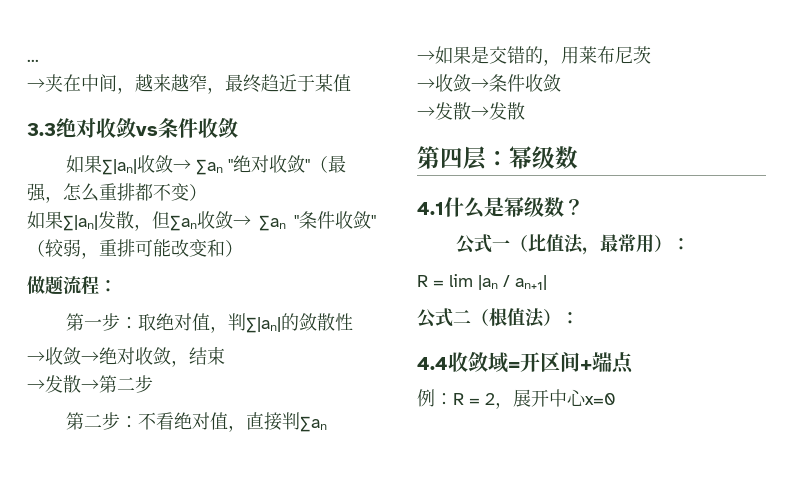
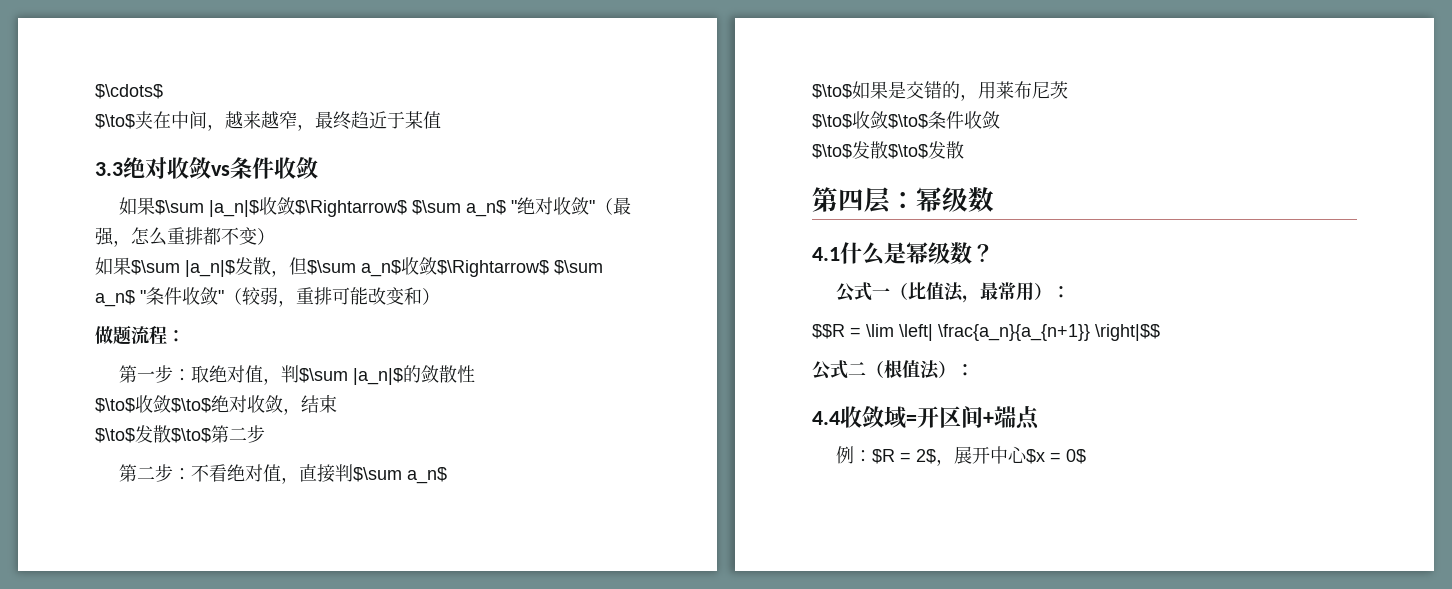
- ...
- →夹在中间，越来越窄，最终趋近于某值
+ $\cdots$
+ $\to$夹在中间，越来越窄，最终趋近于某值
- 如果∑|aₙ|收敛→ ∑aₙ "绝对收敛"（最强，怎么重排都不变）
+ 如果$\sum |a_n|$收敛$\Rightarrow$ $\sum a_n$ "绝对收敛"（最强，怎么重排都不变）
- 如果∑|aₙ|发散，但∑aₙ收敛→ ∑aₙ "条件收敛"（较弱，重排可能改变和）
+ 如果$\sum |a_n|$发散，但$\sum a_n$收敛$\Rightarrow$ $\sum a_n$ "条件收敛"（较弱，重排可能改变和）
- 第一步：取绝对值，判∑|aₙ|的敛散性
+ 第一步：取绝对值，判$\sum |a_n|$的敛散性
- →收敛→绝对收敛，结束
+ $\to$收敛$\to$绝对收敛，结束
- →发散→第二步
+ $\to$发散$\to$第二步
- 第二步：不看绝对值，直接判∑aₙ
- →如果是交错的，用莱布尼茨
+ 第二步：不看绝对值，直接判$\sum a_n$
+ $\to$如果是交错的，用莱布尼茨
- →收敛→条件收敛
- →发散→发散
+ $\to$收敛$\to$条件收敛
+ $\to$发散$\to$发散
- R = lim |aₙ / aₙ₊₁|
+ $$R = \lim \left| \frac{a_n}{a_{n+1}} \right|$$
- 例：R = 2，展开中心x=0
+ 例：$R = 2$，展开中心$x = 0$

